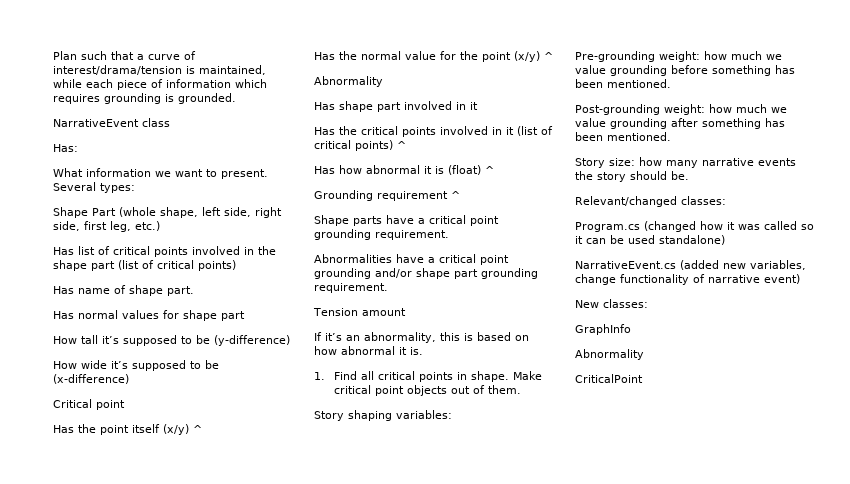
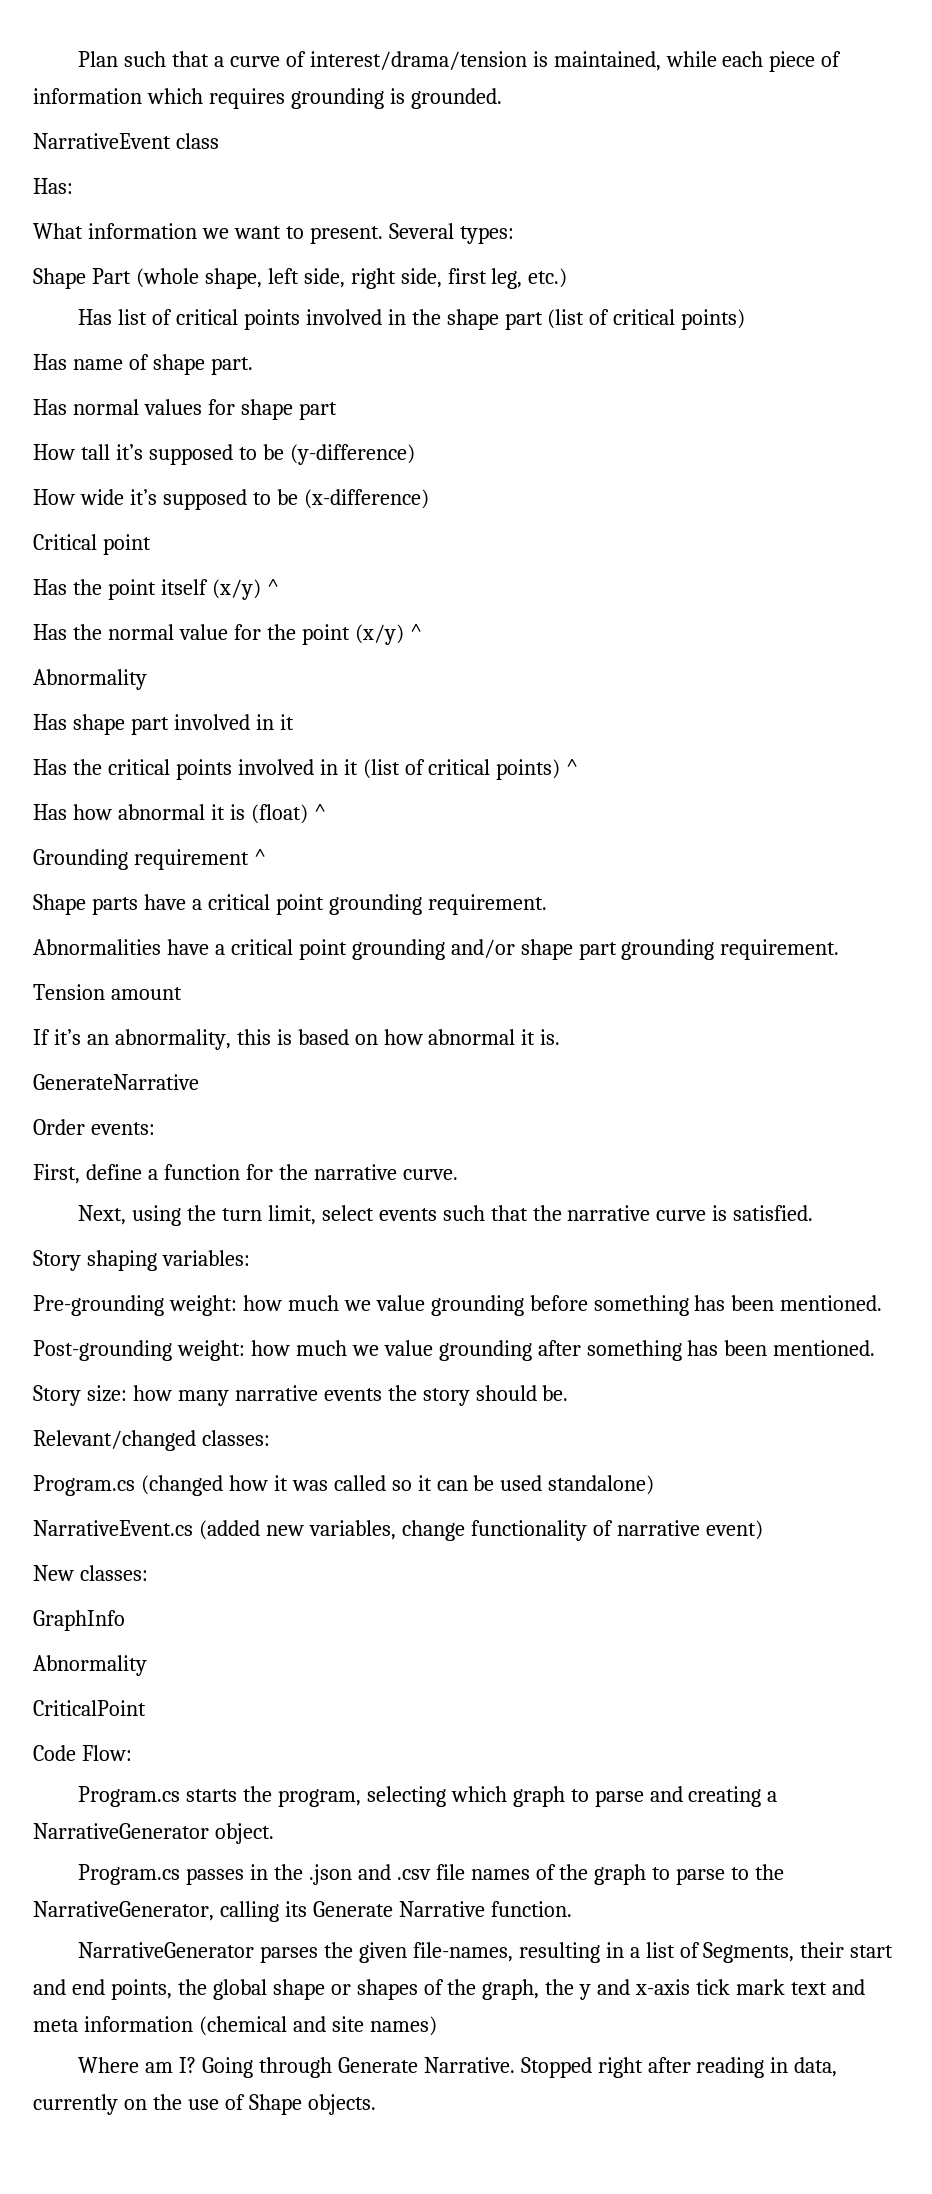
- 1. Find all critical points in shape. Make critical point objects out of them.
+ GenerateNarrative
+ Order events:
+ First, define a function for the narrative curve.
+ Next, using the turn limit, select events such that the narrative curve is satisfied.
+ Code Flow:
+ Program.cs starts the program, selecting which graph to parse and creating a NarrativeGenerator object.
+ Program.cs passes in the .json and .csv file names of the graph to parse to the NarrativeGenerator, calling its Generate Narrative function.
+ NarrativeGenerator parses the given file-names, resulting in a list of Segments, their start and end points, the global shape or shapes of the graph, the y and x-axis tick mark text and meta information (chemical and site names)
+ Where am I? Going through Generate Narrative. Stopped right after reading in data, currently on the use of Shape objects.

